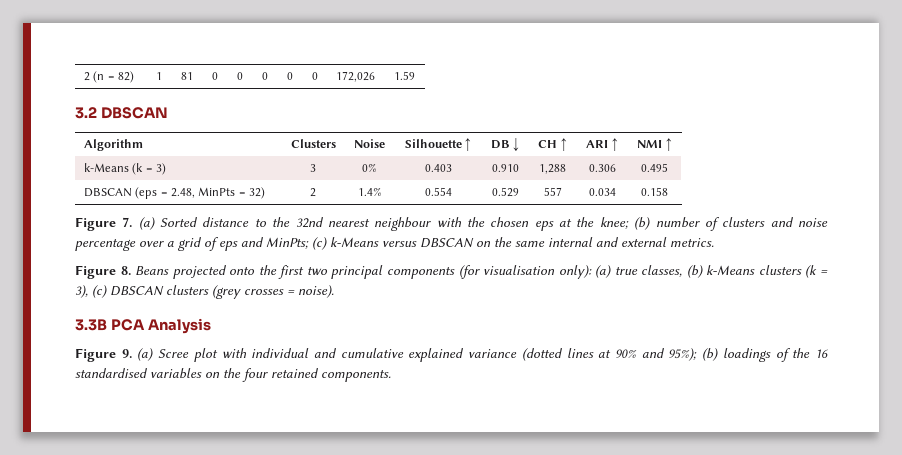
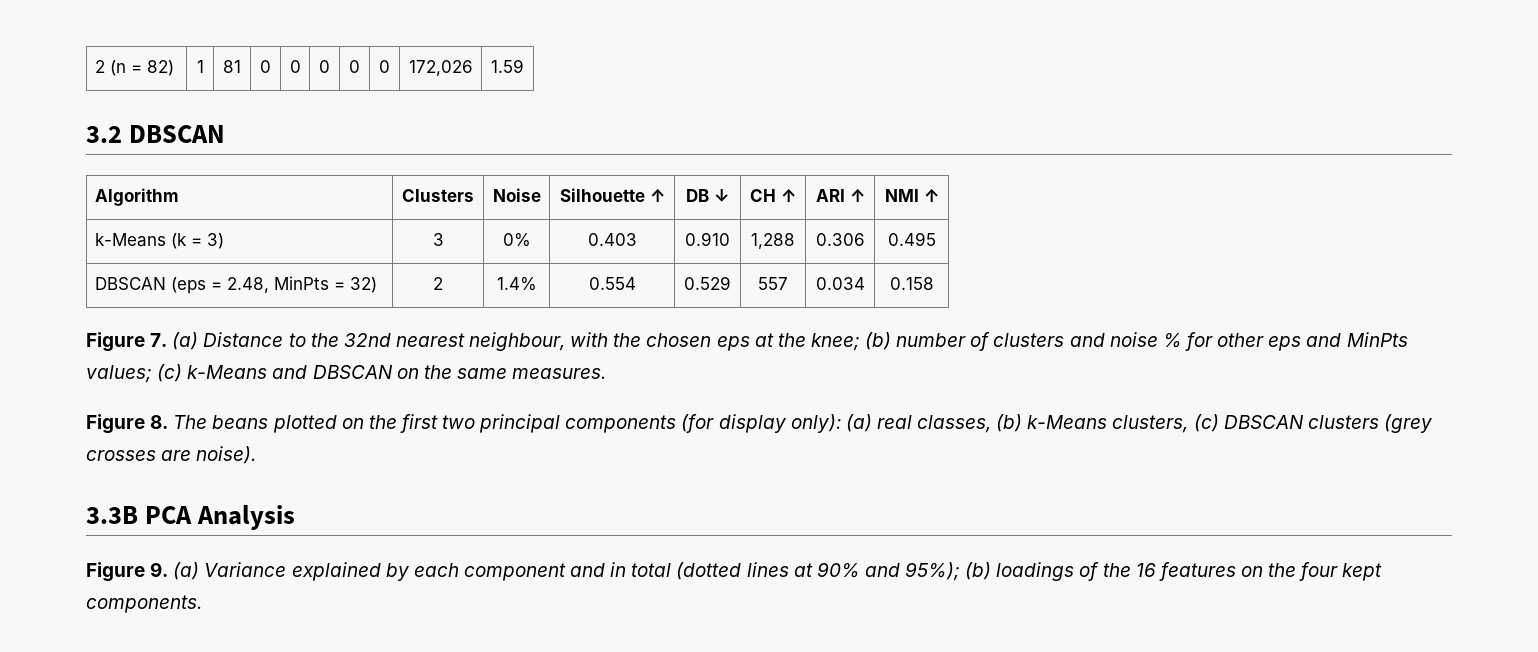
- Figure 7. (a) Sorted distance to the 32nd nearest neighbour with the chosen eps at the knee; (b) number of clusters and noise percentage over a grid of eps and MinPts; (c) k-Means versus DBSCAN on the same internal and external metrics.
- Figure 8. Beans projected onto the first two principal components (for visualisation only): (a) true classes, (b) k-Means clusters (k = 3), (c) DBSCAN clusters (grey crosses = noise).
+ Figure 7. (a) Distance to the 32nd nearest neighbour, with the chosen eps at the knee; (b) number of clusters and noise % for other eps and MinPts values; (c) k-Means and DBSCAN on the same measures.
+ Figure 8. The beans plotted on the first two principal components (for display only): (a) real classes, (b) k-Means clusters, (c) DBSCAN clusters (grey crosses are noise).
- Figure 9. (a) Scree plot with individual and cumulative explained variance (dotted lines at 90% and 95%); (b) loadings of the 16 standardised variables on the four retained components.
+ Figure 9. (a) Variance explained by each component and in total (dotted lines at 90% and 95%); (b) loadings of the 16 features on the four kept components.

